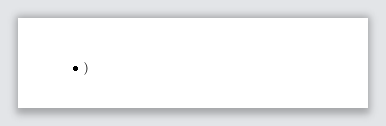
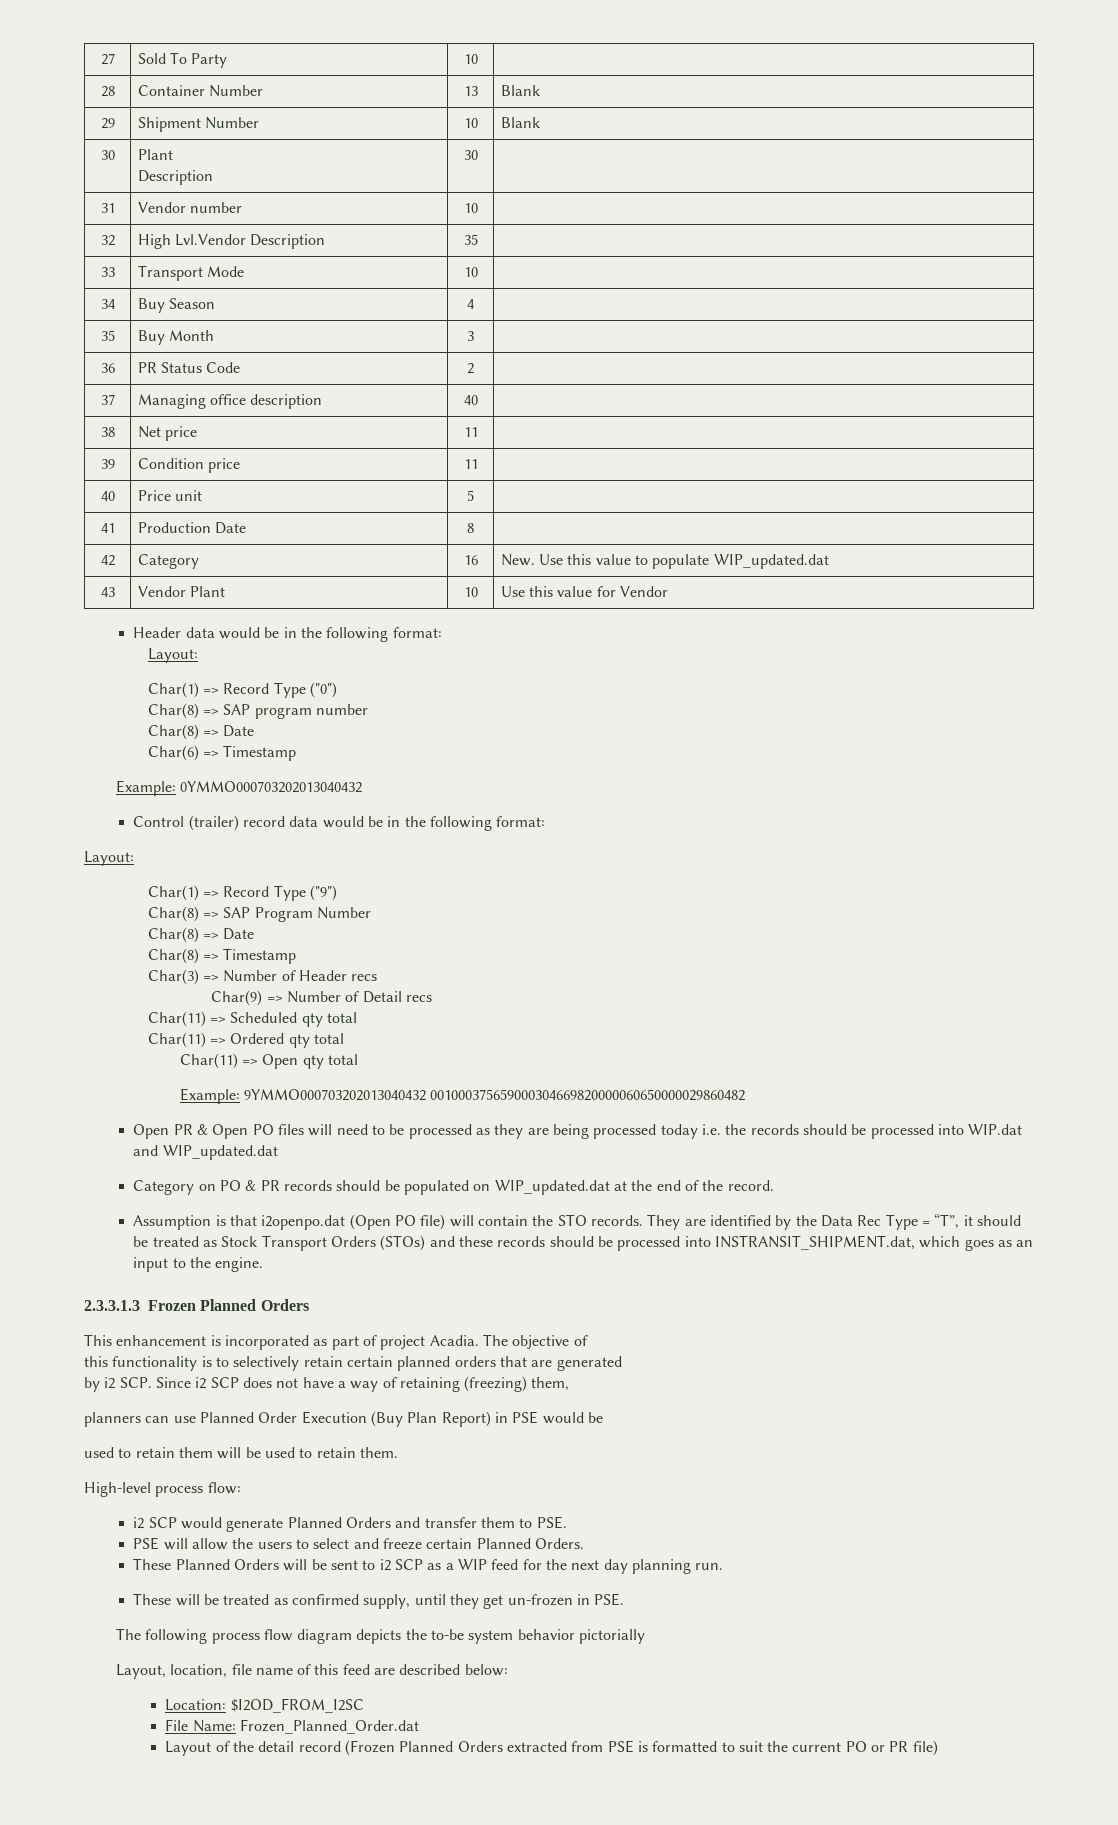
- )
+ 27 | Sold To Party | 10 |
+ 28 | Container Number | 13 | Blank
+ 29 | Shipment Number | 10 | Blank
+ 30 | Plant
+ Description | 30 |
+ 31 | Vendor number | 10 |
+ 32 | High Lvl.Vendor Description | 35 |
+ 33 | Transport Mode | 10 |
+ 34 | Buy Season | 4 |
+ 35 | Buy Month | 3 |
+ 36 | PR Status Code | 2 |
+ 37 | Managing office description | 40 |
+ 38 | Net price | 11 |
+ 39 | Condition price | 11 |
+ 40 | Price unit | 5 |
+ 41 | Production Date | 8 |
+ 42 | Category | 16 | New. Use this value to populate WIP_updated.dat
+ 43 | Vendor Plant | 10 | Use this value for Vendor
+ Header data would be in the following format:
+ Layout:
+ Char(1) => Record Type ("0")
+ Char(8) => SAP program number
+ Char(8) => Date
+ Char(6) => Timestamp
+ Example: 0YMMO000703202013040432
+ Control (trailer) record data would be in the following format:
+ Layout:
+ Char(1) => Record Type ("9")
+ Char(8) => SAP Program Number
+ Char(8) => Date
+ Char(8) => Timestamp
+ Char(3) => Number of Header recs
+ Char(9) => Number of Detail recs
+ Char(11) => Scheduled qty total
+ Char(11) => Ordered qty total
+ Char(11) => Open qty total
+ Example: 9YMMO000703202013040432 001000375659000304669820000060650000029860482
+ Open PR & Open PO files will need to be processed as they are being processed today i.e. the records should be processed into WIP.dat and WIP_updated.dat
+ Category on PO & PR records should be populated on WIP_updated.dat at the end of the record.
+ Assumption is that i2openpo.dat (Open PO file) will contain the STO records. They are identified by the Data Rec Type = “T”, it should be treated as Stock Transport Orders (STOs) and these records should be processed into INSTRANSIT_SHIPMENT.dat, which goes as an input to the engine.
+ 2.3.3.1.3 Frozen Planned Orders
+ This enhancement is incorporated as part of project Acadia. The objective of
+ this functionality is to selectively retain certain planned orders that are generated
+ by i2 SCP. Since i2 SCP does not have a way of retaining (freezing) them,
+ planners can use Planned Order Execution (Buy Plan Report) in PSE would be
+ used to retain them will be used to retain them.
+ High-level process flow:
+ i2 SCP would generate Planned Orders and transfer them to PSE.
+ PSE will allow the users to select and freeze certain Planned Orders.
+ These Planned Orders will be sent to i2 SCP as a WIP feed for the next day planning run.
+ These will be treated as confirmed supply, until they get un-frozen in PSE.
+ The following process flow diagram depicts the to-be system behavior pictorially
+ Layout, location, file name of this feed are described below:
+ Location: $I2OD_FROM_I2SC
+ File Name: Frozen_Planned_Order.dat
+ Layout of the detail record (Frozen Planned Orders extracted from PSE is formatted to suit the current PO or PR file)

